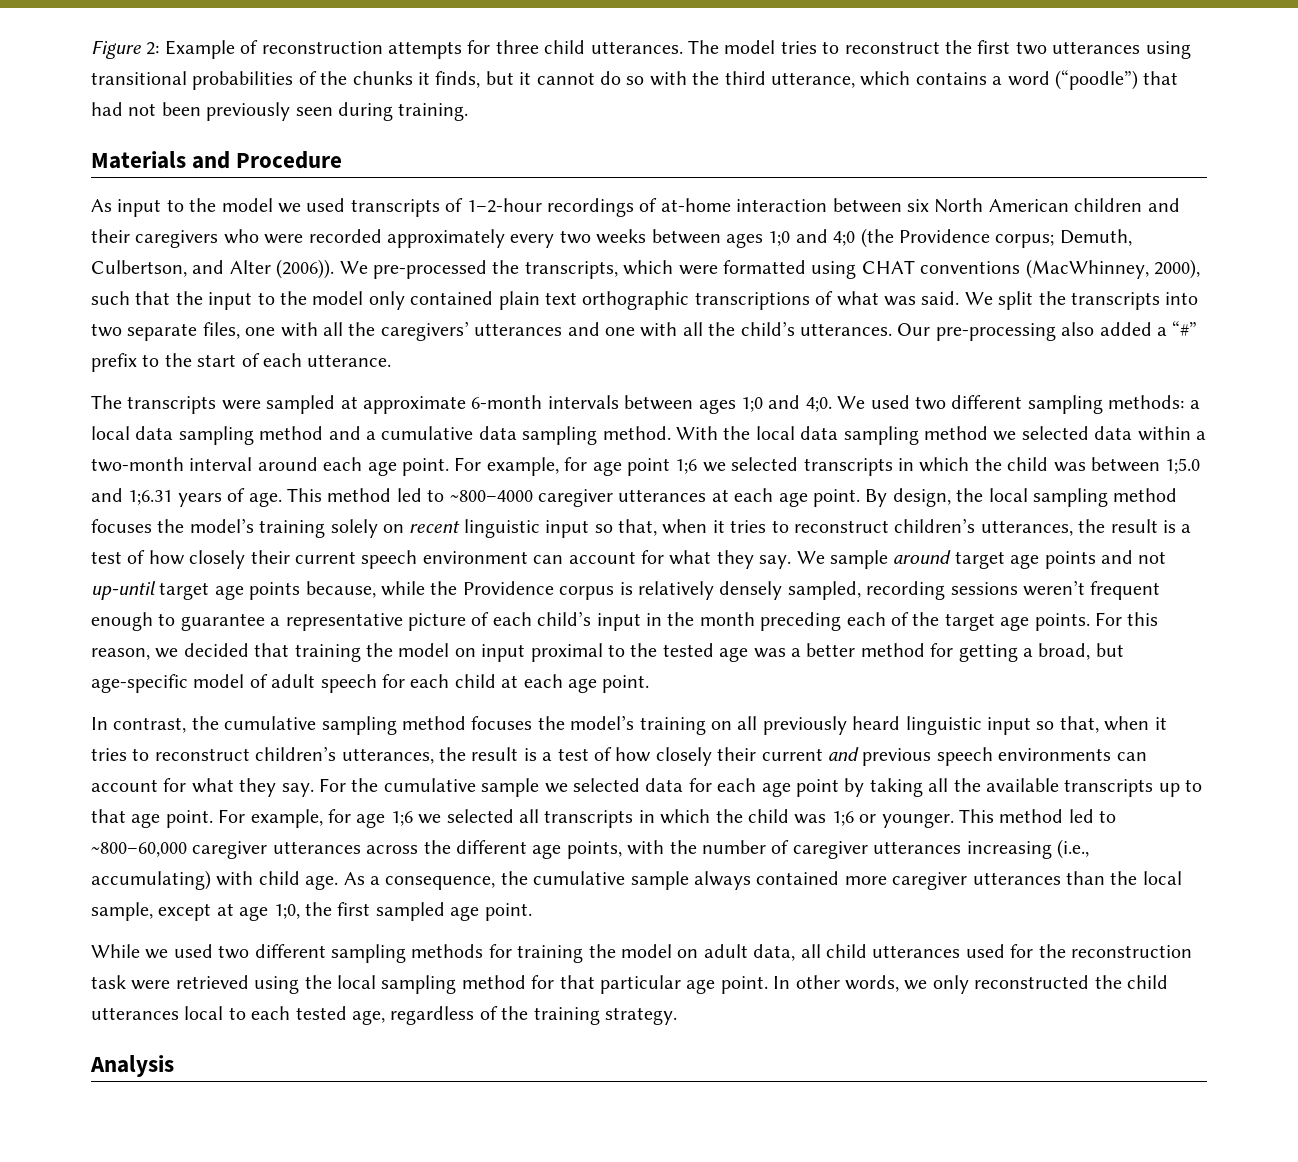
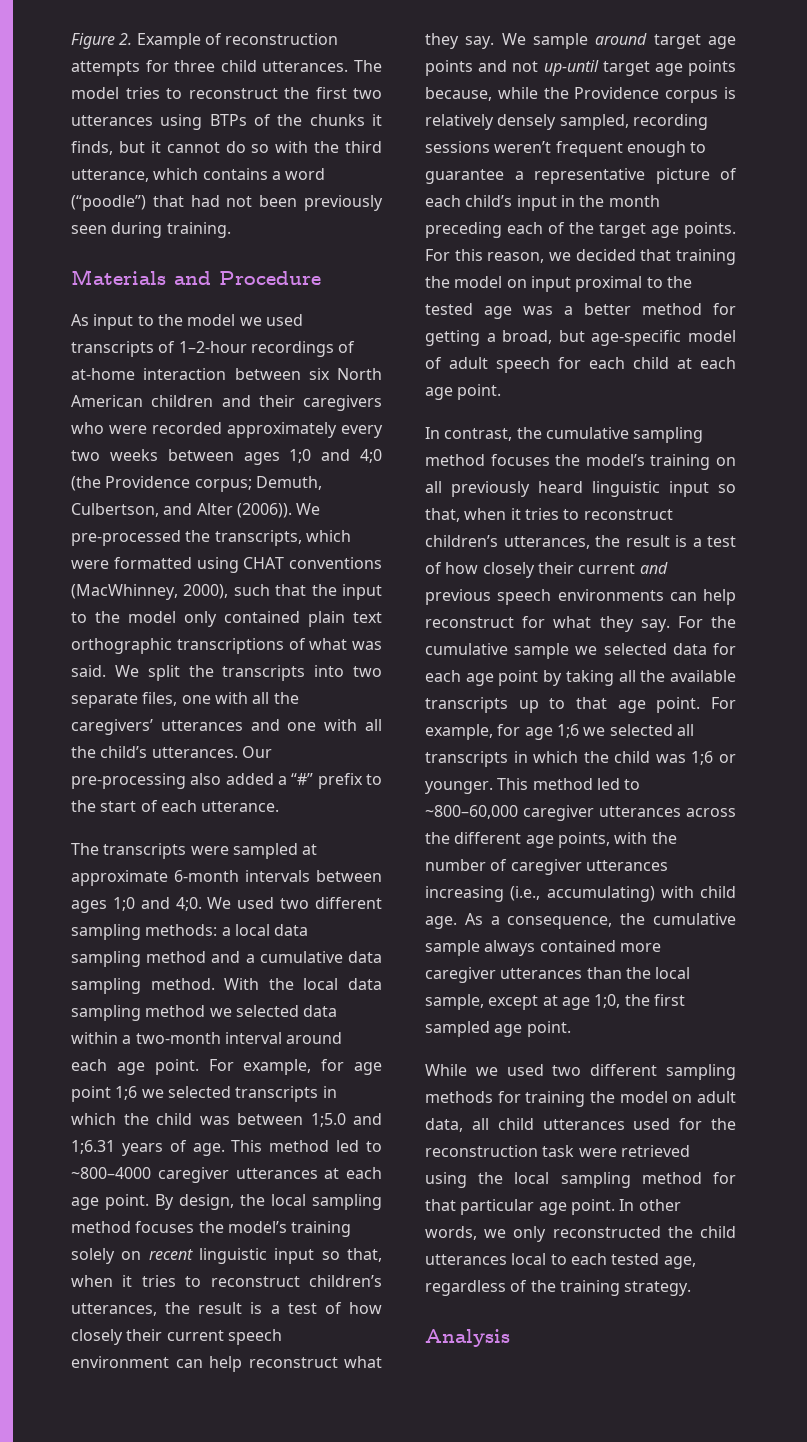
- Figure 2: Example of reconstruction attempts for three child utterances.
+ Figure 2. Example of reconstruction attempts for three child utterances.
- The model tries to reconstruct the first two utterances using transitional probabilities of the chunks it finds, but it cannot do so with the third utterance, which contains a word (“poodle”) that had not been previously seen during training.
+ The model tries to reconstruct the first two utterances using BTPs of the chunks it finds, but it cannot do so with the third utterance, which contains a word (“poodle”) that had not been previously seen during training.
- By design, the local sampling method focuses the model’s training solely on recent linguistic input so that, when it tries to reconstruct children’s utterances, the result is a test of how closely their current speech environment can account for what they say.
+ By design, the local sampling method focuses the model’s training solely on recent linguistic input so that, when it tries to reconstruct children’s utterances, the result is a test of how closely their current speech environment can help reconstruct what they say.
- In contrast, the cumulative sampling method focuses the model’s training on all previously heard linguistic input so that, when it tries to reconstruct children’s utterances, the result is a test of how closely their current and previous speech environments can account for what they say.
+ In contrast, the cumulative sampling method focuses the model’s training on all previously heard linguistic input so that, when it tries to reconstruct children’s utterances, the result is a test of how closely their current and previous speech environments can help reconstruct for what they say.

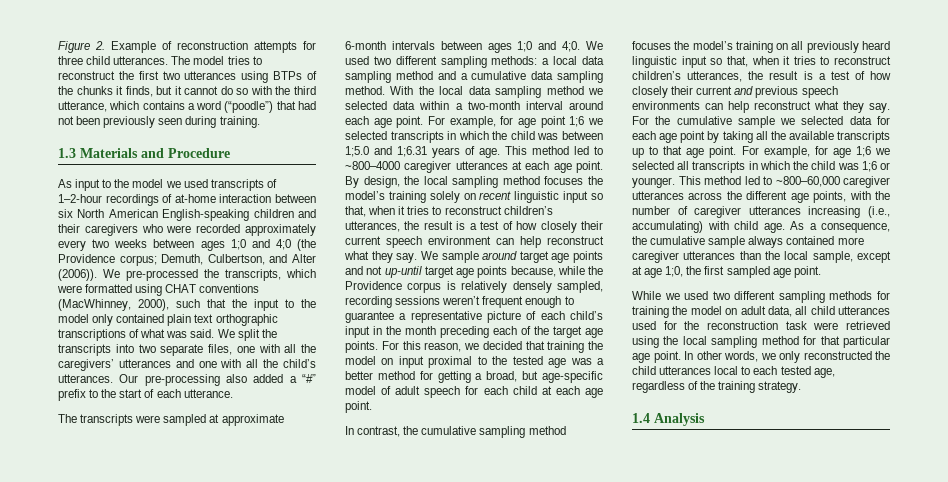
- Materials and Procedure
+ 1.3 Materials and Procedure
- As input to the model we used transcripts of 1–2-hour recordings of at-home interaction between six North American children and their caregivers who were recorded approximately every two weeks between ages 1;0 and 4;0 (the Providence corpus; Demuth, Culbertson, and Alter (2006)).
+ As input to the model we used transcripts of 1–2-hour recordings of at-home interaction between six North American English-speaking children and their caregivers who were recorded approximately every two weeks between ages 1;0 and 4;0 (the Providence corpus; Demuth, Culbertson, and Alter (2006)).
- In contrast, the cumulative sampling method focuses the model’s training on all previously heard linguistic input so that, when it tries to reconstruct children’s utterances, the result is a test of how closely their current and previous speech environments can help reconstruct for what they say.
+ In contrast, the cumulative sampling method focuses the model’s training on all previously heard linguistic input so that, when it tries to reconstruct children’s utterances, the result is a test of how closely their current and previous speech environments can help reconstruct what they say.
- Analysis
+ 1.4 Analysis

